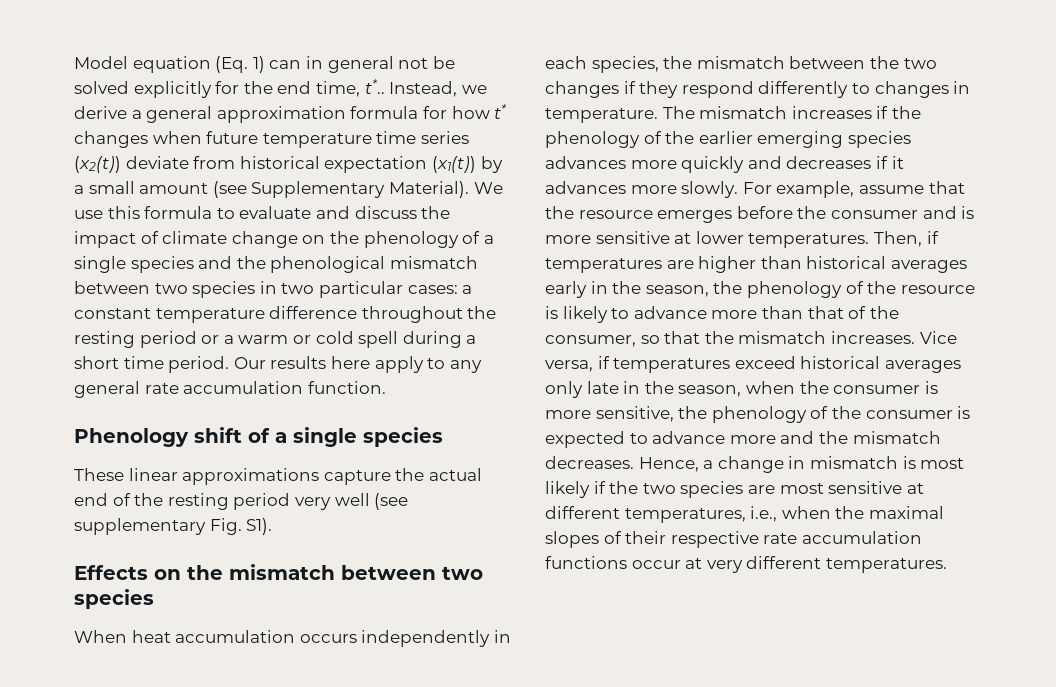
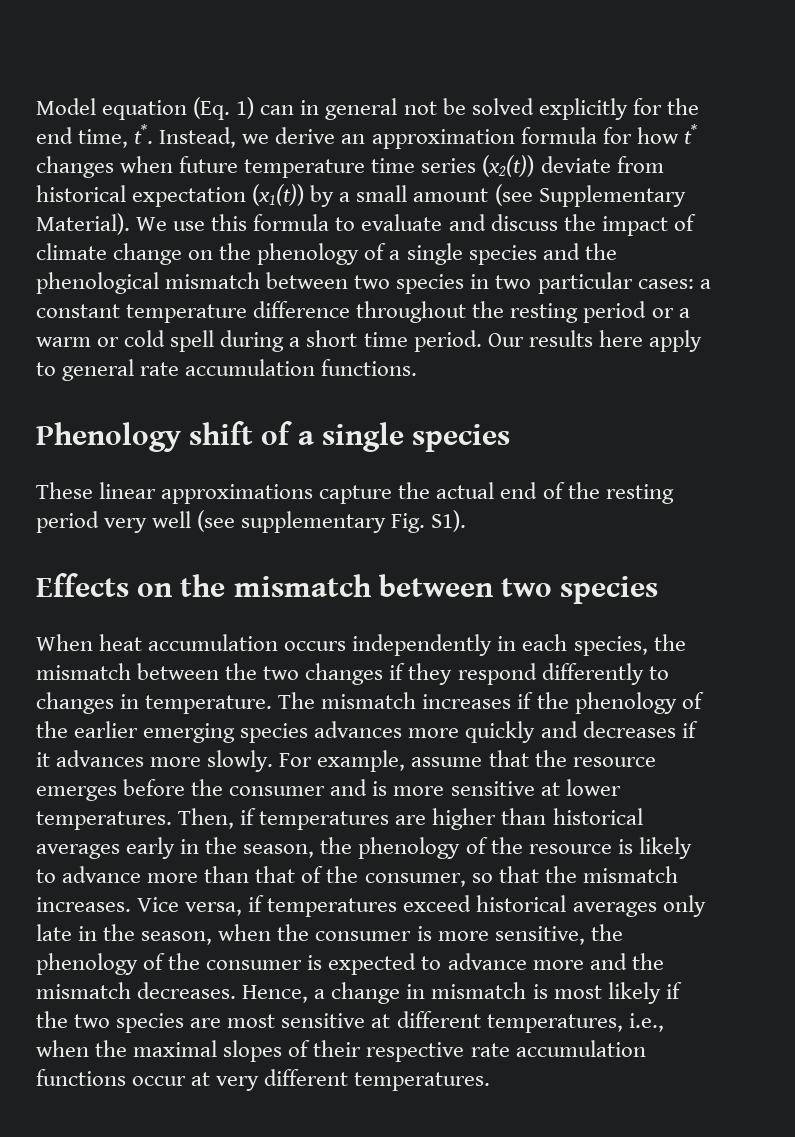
- Model equation (Eq. 1) can in general not be solved explicitly for the end time, t*..
+ Model equation (Eq. 1) can in general not be solved explicitly for the end time, t*.
- Instead, we derive a general approximation formula for how t* changes when future temperature time series (x2(t)) deviate from historical expectation (x1(t)) by a small amount (see Supplementary Material).
+ Instead, we derive an approximation formula for how t* changes when future temperature time series (x2(t)) deviate from historical expectation (x1(t)) by a small amount (see Supplementary Material).
- Our results here apply to any general rate accumulation function.
+ Our results here apply to general rate accumulation functions.

